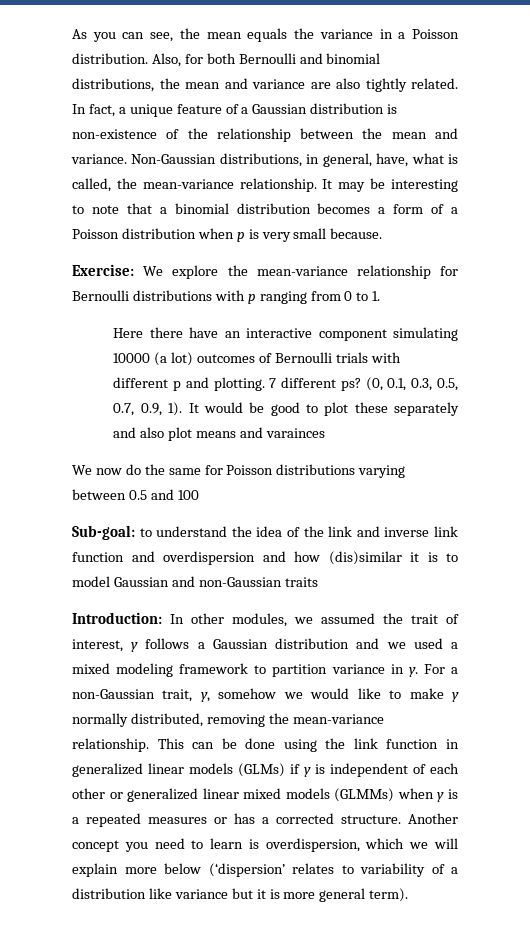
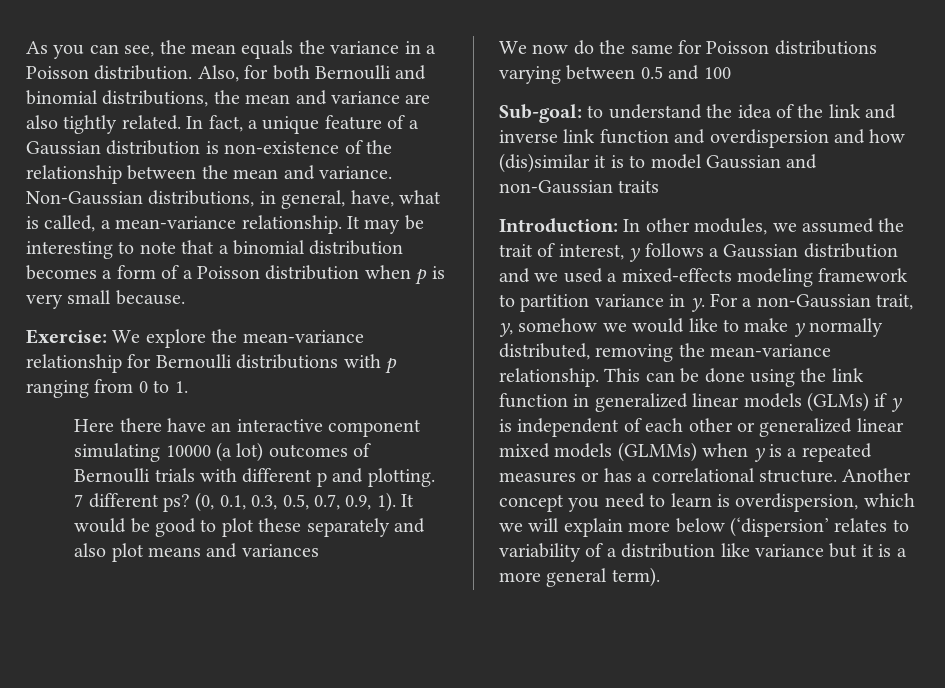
- Non-Gaussian distributions, in general, have, what is called, the mean-variance relationship.
+ Non-Gaussian distributions, in general, have, what is called, a mean-variance relationship.
- It would be good to plot these separately and also plot means and varainces
+ It would be good to plot these separately and also plot means and variances
- Introduction: In other modules, we assumed the trait of interest, y follows a Gaussian distribution and we used a mixed modeling framework to partition variance in y.
+ Introduction: In other modules, we assumed the trait of interest, y follows a Gaussian distribution and we used a mixed-effects modeling framework to partition variance in y.
- This can be done using the link function in generalized linear models (GLMs) if y is independent of each other or generalized linear mixed models (GLMMs) when y is a repeated measures or has a corrected structure.
+ This can be done using the link function in generalized linear models (GLMs) if y is independent of each other or generalized linear mixed models (GLMMs) when y is a repeated measures or has a correlational structure.
- Another concept you need to learn is overdispersion, which we will explain more below (‘dispersion’ relates to variability of a distribution like variance but it is more general term).
+ Another concept you need to learn is overdispersion, which we will explain more below (‘dispersion’ relates to variability of a distribution like variance but it is a more general term).

